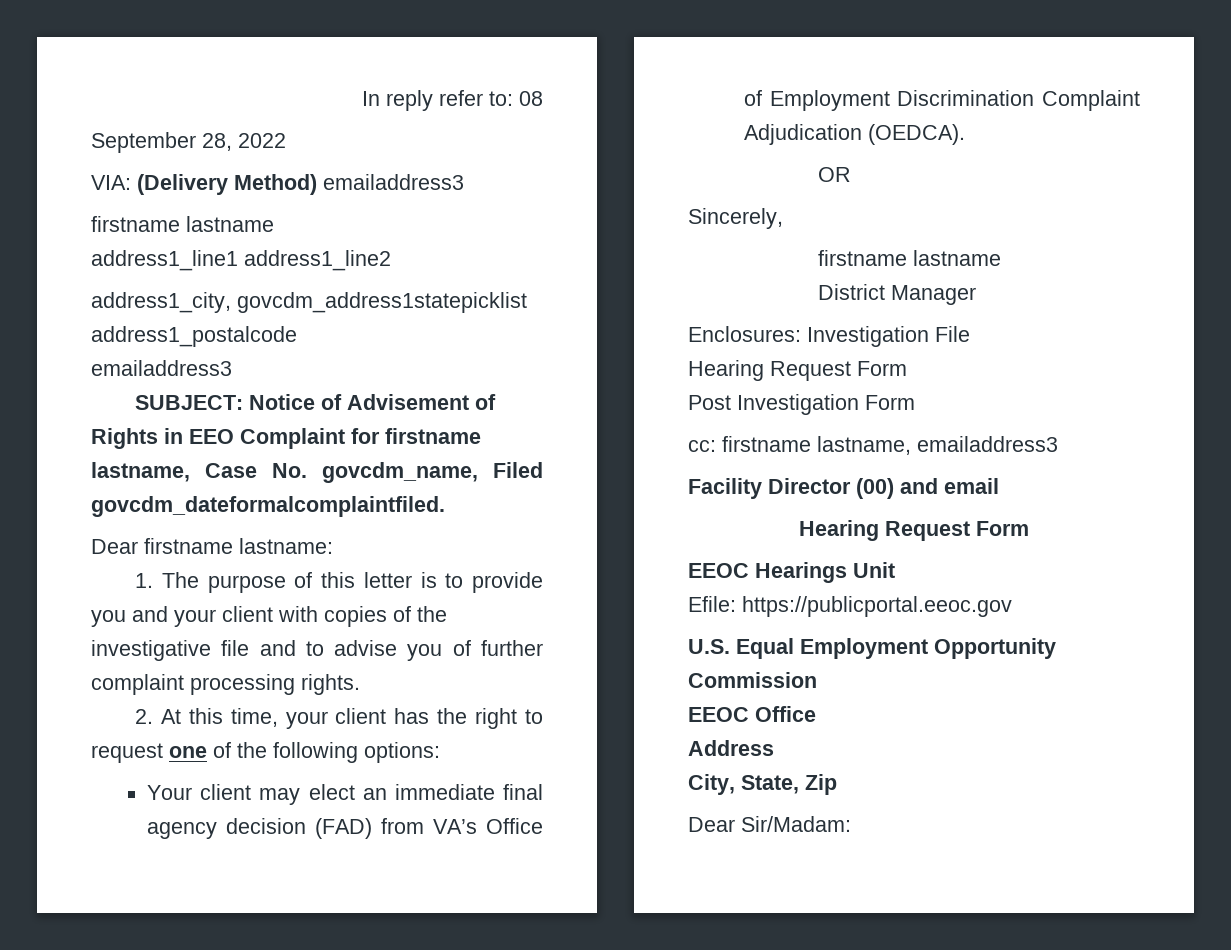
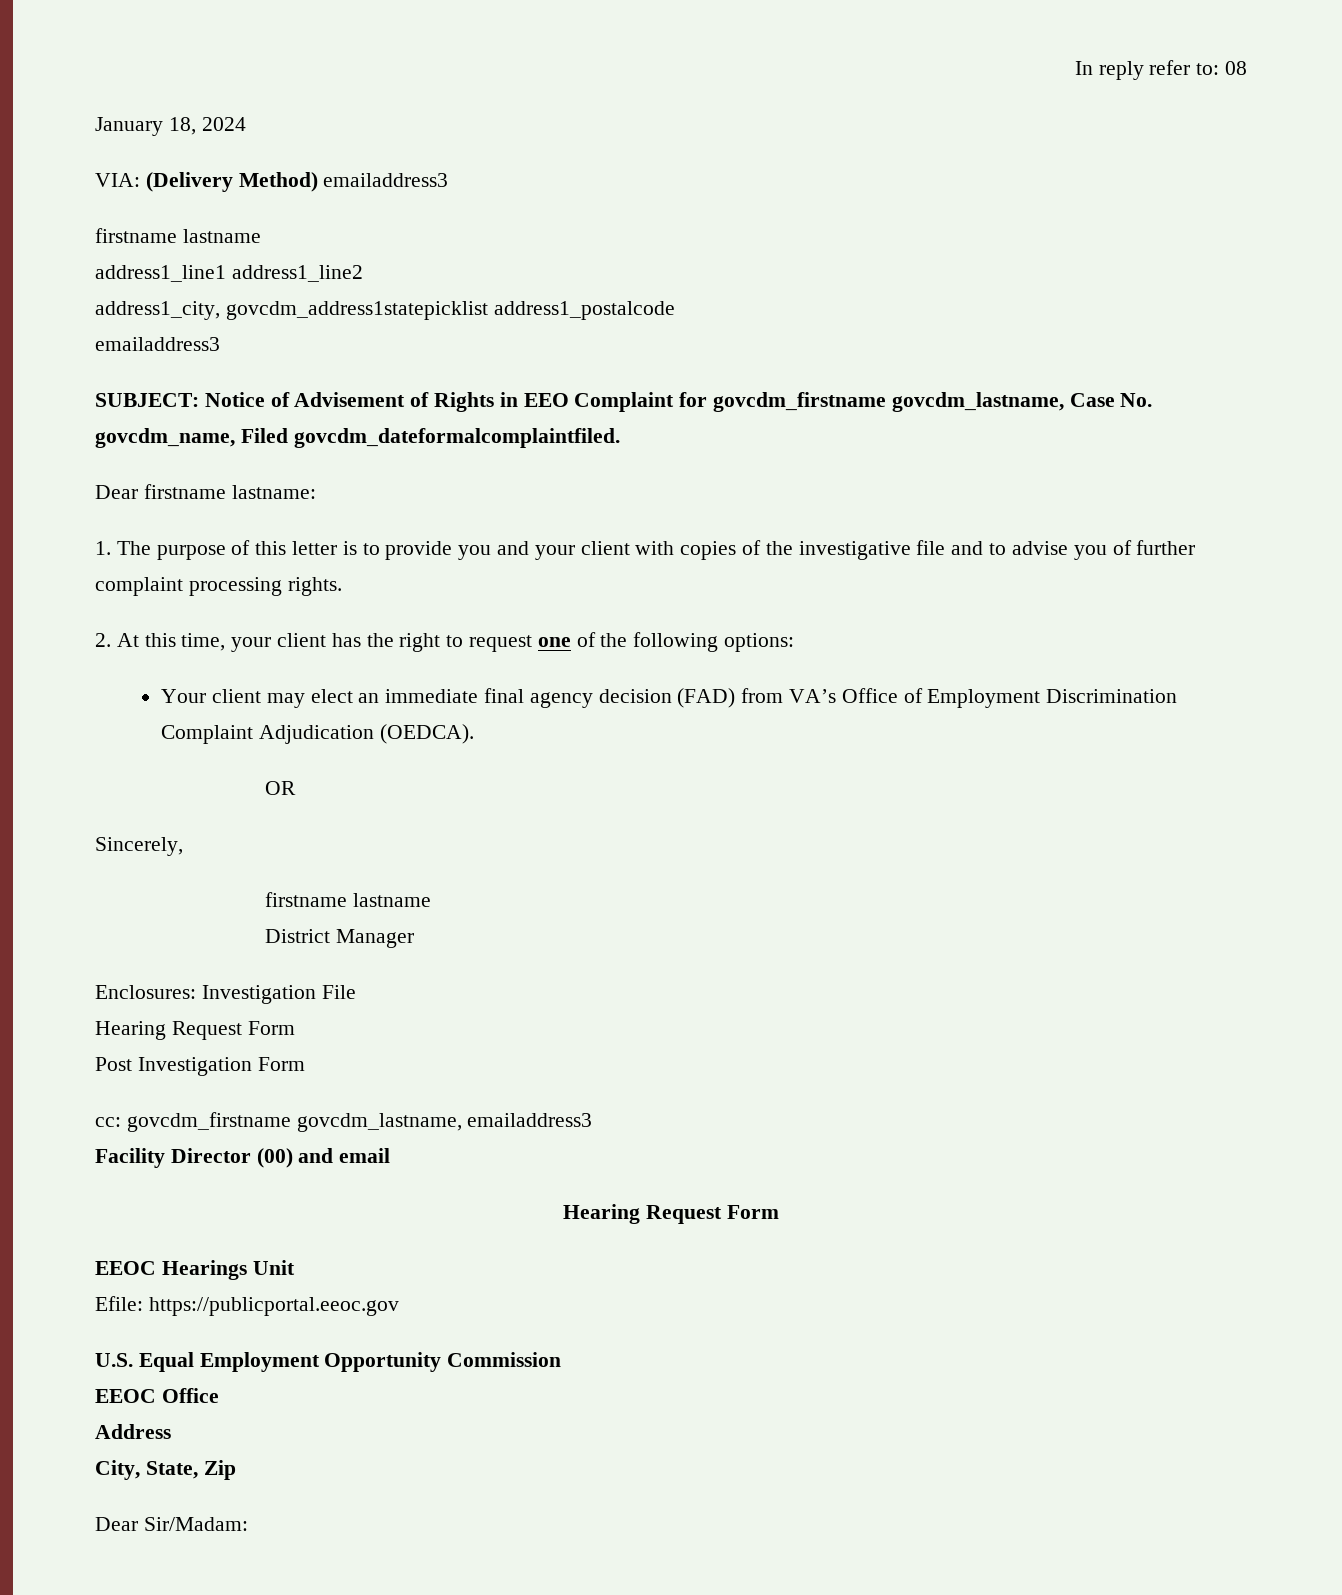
- September 28, 2022
+ January 18, 2024
- SUBJECT: Notice of Advisement of Rights in EEO Complaint for firstname lastname, Case No. govcdm_name, Filed govcdm_dateformalcomplaintfiled.
+ SUBJECT: Notice of Advisement of Rights in EEO Complaint for govcdm_firstname govcdm_lastname, Case No. govcdm_name, Filed govcdm_dateformalcomplaintfiled.
- cc: firstname lastname, emailaddress3
+ cc: govcdm_firstname govcdm_lastname, emailaddress3

